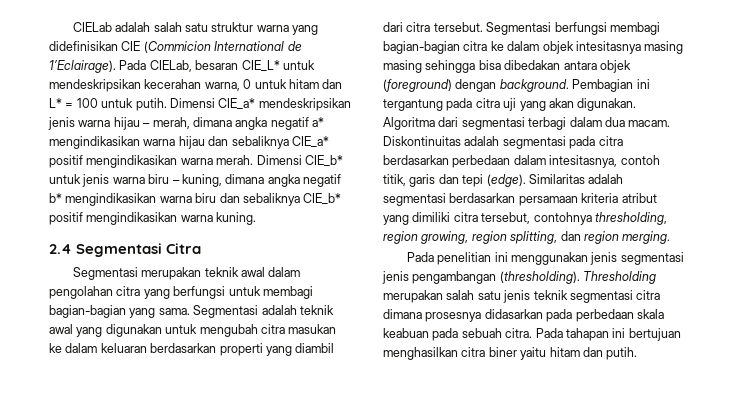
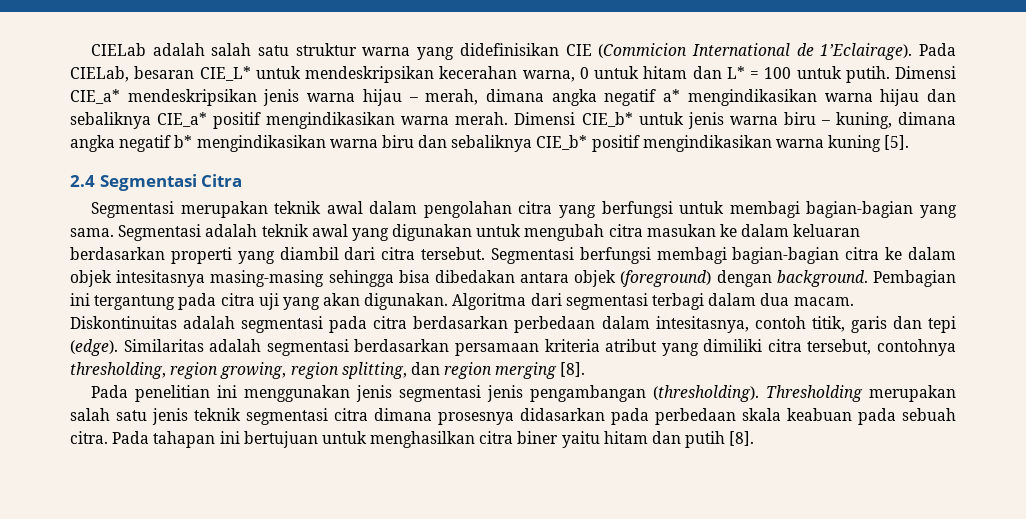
- Dimensi CIE_b* untuk jenis warna biru – kuning, dimana angka negatif b* mengindikasikan warna biru dan sebaliknya CIE_b* positif mengindikasikan warna kuning.
+ Dimensi CIE_b* untuk jenis warna biru – kuning, dimana angka negatif b* mengindikasikan warna biru dan sebaliknya CIE_b* positif mengindikasikan warna kuning [5].
- Segmentasi berfungsi membagi bagian-bagian citra ke dalam objek intesitasnya masing masing sehingga bisa dibedakan antara objek (foreground) dengan background.
+ Segmentasi berfungsi membagi bagian-bagian citra ke dalam objek intesitasnya masing-masing sehingga bisa dibedakan antara objek (foreground) dengan background.
- Similaritas adalah segmentasi berdasarkan persamaan kriteria atribut yang dimiliki citra tersebut, contohnya thresholding, region growing, region splitting, dan region merging.
+ Similaritas adalah segmentasi berdasarkan persamaan kriteria atribut yang dimiliki citra tersebut, contohnya thresholding, region growing, region splitting, dan region merging [8].
- Pada tahapan ini bertujuan menghasilkan citra biner yaitu hitam dan putih.
+ Pada tahapan ini bertujuan untuk menghasilkan citra biner yaitu hitam dan putih [8].

